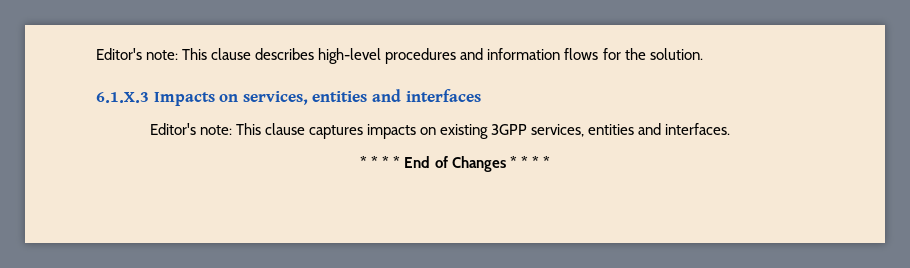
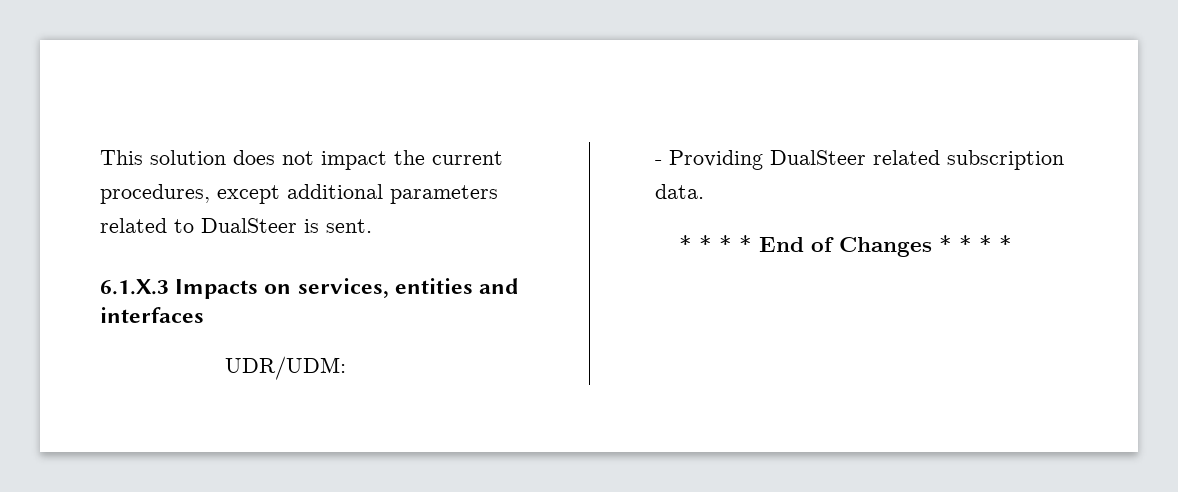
- Editor's note: This clause describes high-level procedures and information flows for the solution.
+ This solution does not impact the current procedures, except additional parameters related to DualSteer is sent.
- Editor's note: This clause captures impacts on existing 3GPP services, entities and interfaces.
+ UDR/UDM:
+ - Providing DualSteer related subscription data.

